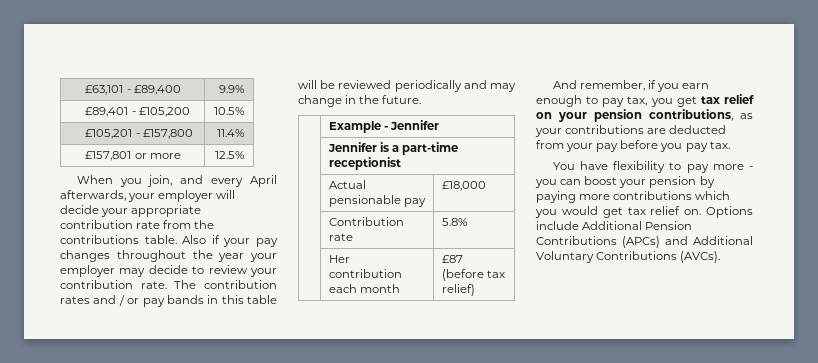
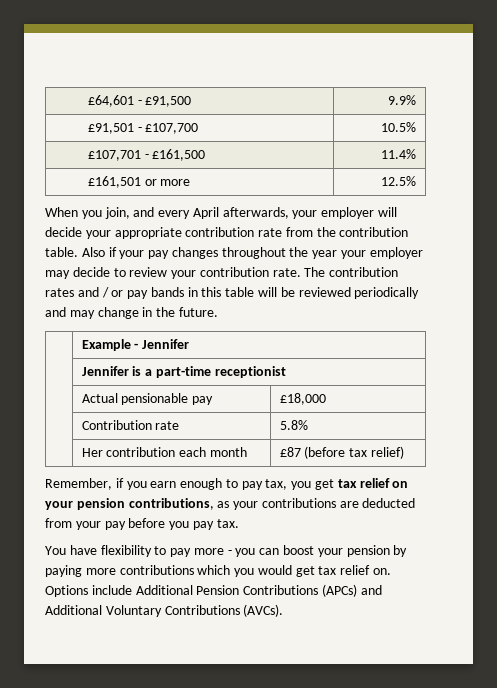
- £63,101 - £89,400 | 9.9%
- £89,401 - £105,200 | 10.5%
- £105,201 - £157,800 | 11.4%
+ £64,601 - £91,500 | 9.9%
+ £91,501 - £107,700 | 10.5%
+ £107,701 - £161,500 | 11.4%
- £157,801 or more | 12.5%
+ £161,501 or more | 12.5%
- When you join, and every April afterwards, your employer will decide your appropriate contribution rate from the contributions table.
+ When you join, and every April afterwards, your employer will decide your appropriate contribution rate from the contribution table.
- And remember, if you earn enough to pay tax, you get tax relief on your pension contributions, as your contributions are deducted from your pay before you pay tax.
+ Remember, if you earn enough to pay tax, you get tax relief on your pension contributions, as your contributions are deducted from your pay before you pay tax.

